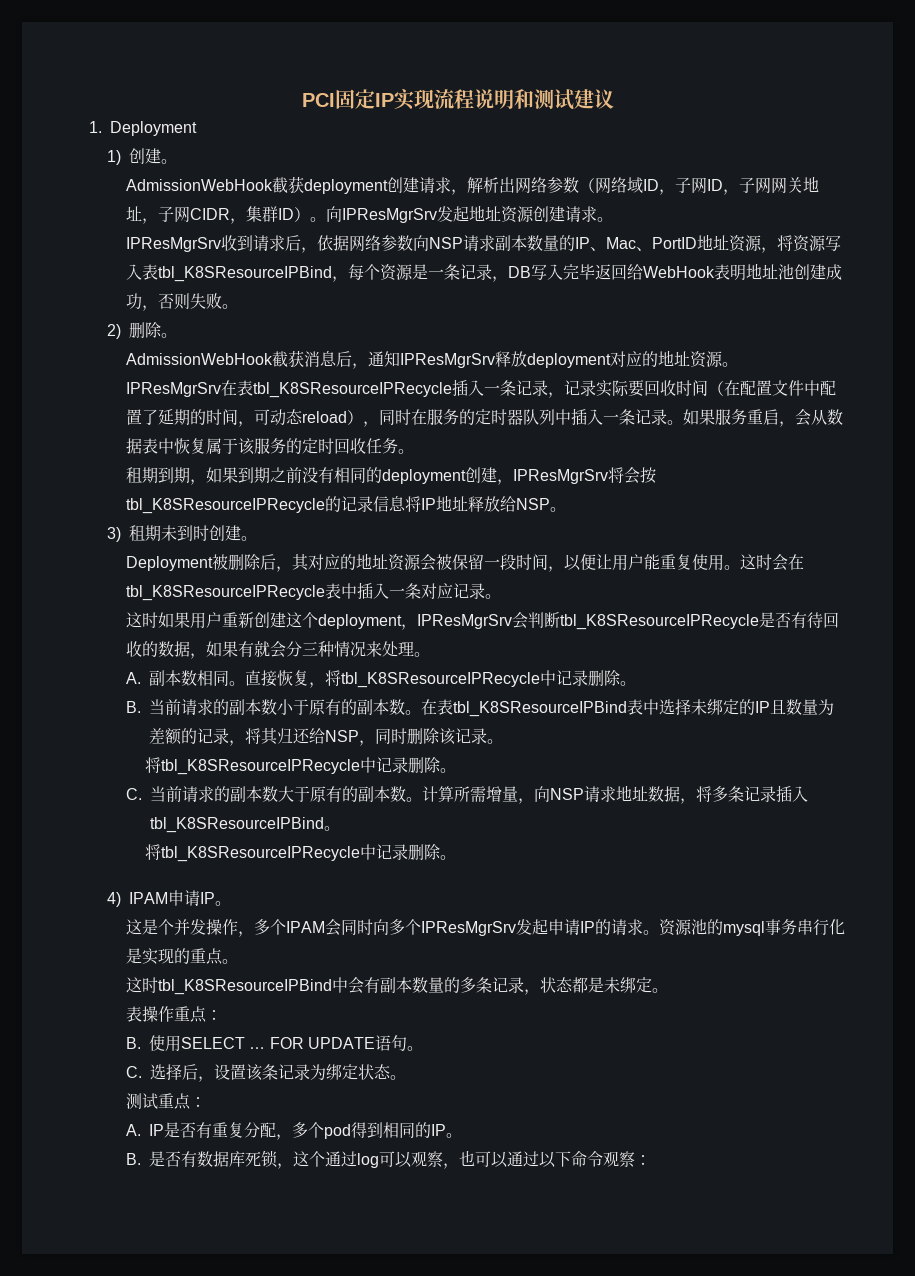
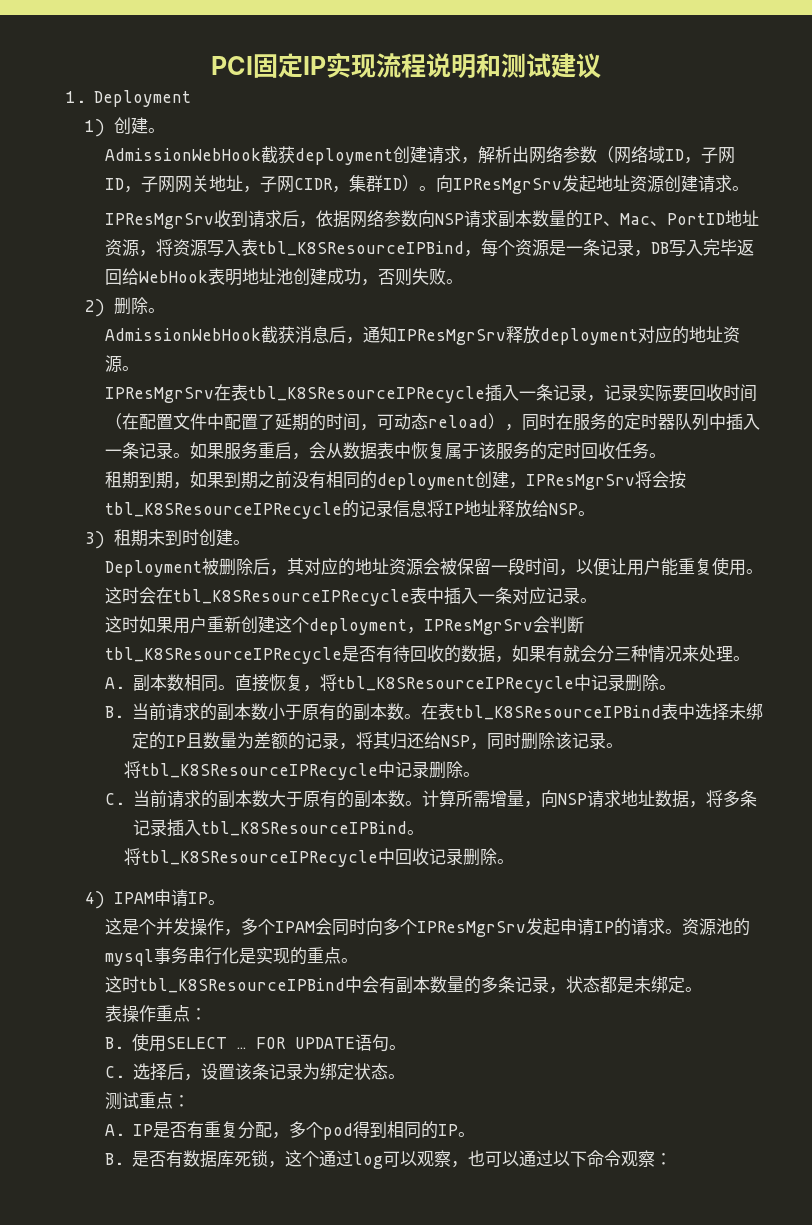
  计算所需增量，向NSP请求地址数据，将多条记录插入tbl_K8SResourceIPBind。
- 将tbl_K8SResourceIPRecycle中记录删除。
+ 将tbl_K8SResourceIPRecycle中回收记录删除。

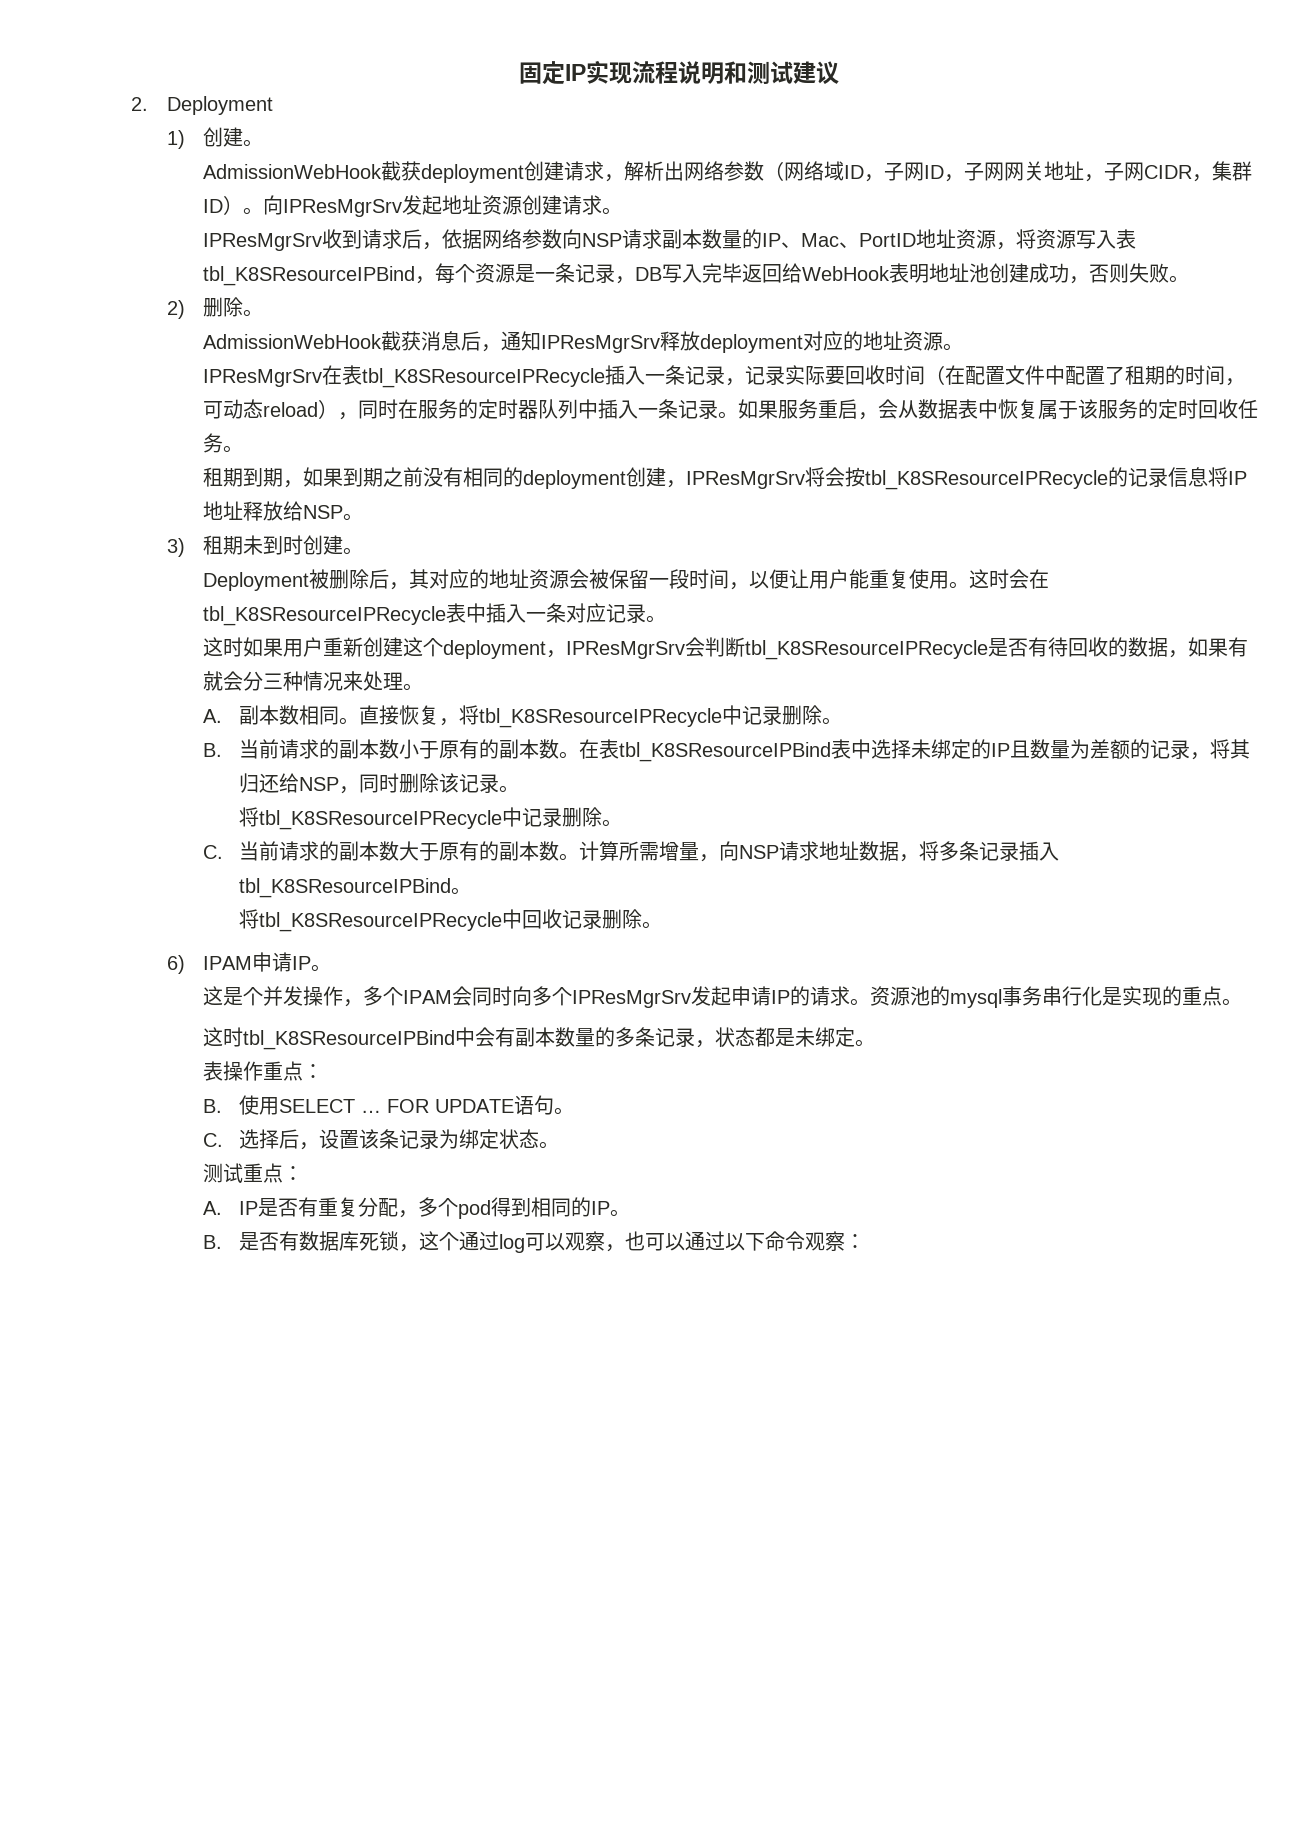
- PCI固定IP实现流程说明和测试建议
+ 固定IP实现流程说明和测试建议
- 1. Deployment
+ 2. Deployment
- IPResMgrSrv在表tbl_K8SResourceIPRecycle插入一条记录，记录实际要回收时间（在配置文件中配置了延期的时间，可动态reload），同时在服务的定时器队列中插入一条记录。
+ IPResMgrSrv在表tbl_K8SResourceIPRecycle插入一条记录，记录实际要回收时间（在配置文件中配置了租期的时间，可动态reload），同时在服务的定时器队列中插入一条记录。
- 4) IPAM申请IP。
+ 6) IPAM申请IP。

